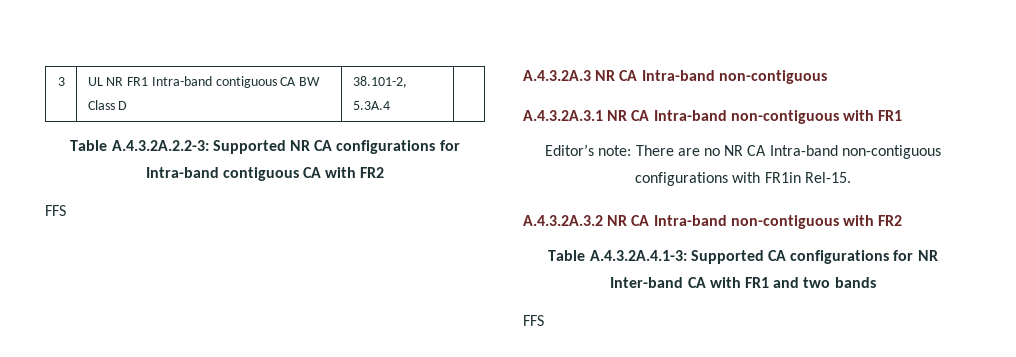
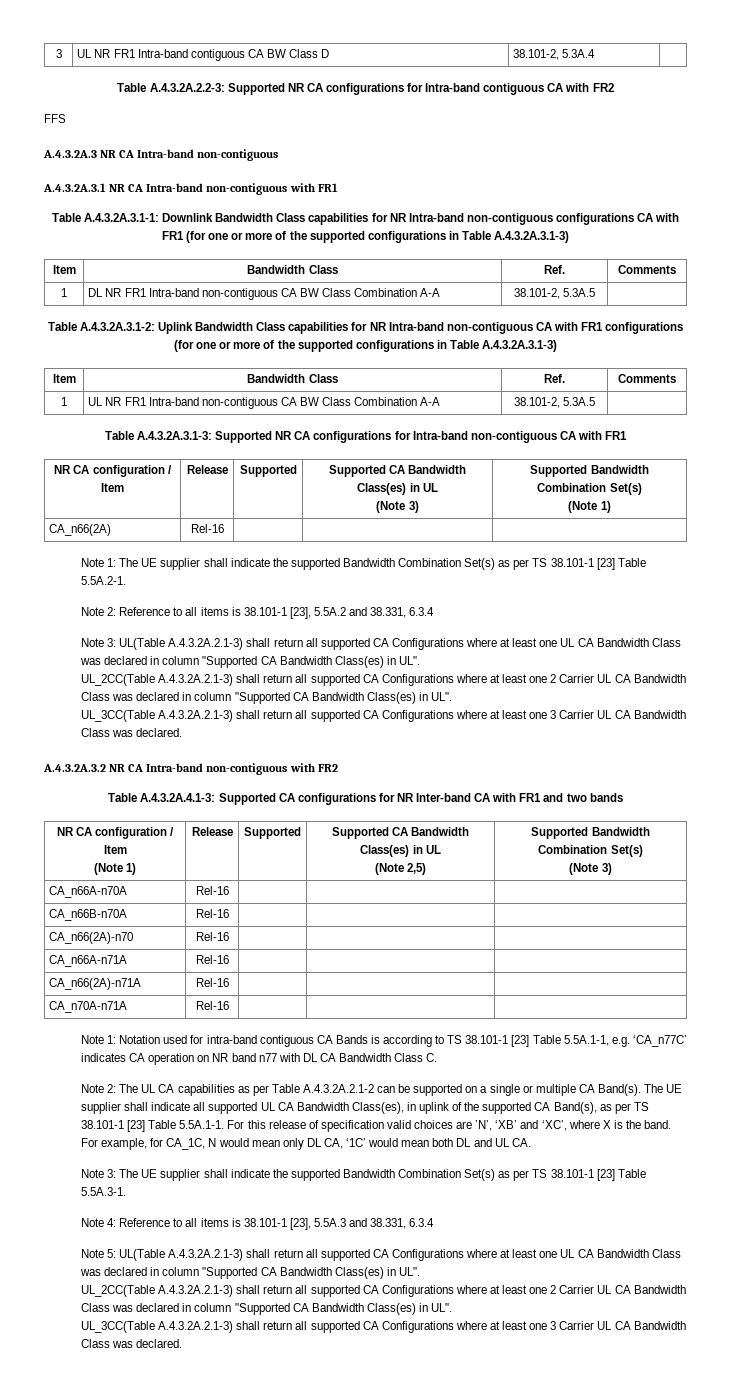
- Editor’s note: There are no NR CA Intra-band non-contiguous configurations with FR1in Rel-15.
+ Table A.4.3.2A.3.1-1: Downlink Bandwidth Class capabilities for NR Intra-band non-contiguous configurations CA with FR1 (for one or more of the supported configurations in Table A.4.3.2A.3.1-3)
+ Item | Bandwidth Class | Ref. | Comments
+ 1 | DL NR FR1 Intra-band non-contiguous CA BW Class Combination A-A | 38.101-2, 5.3A.5 |
+ Table A.4.3.2A.3.1-2: Uplink Bandwidth Class capabilities for NR Intra-band non-contiguous CA with FR1 configurations (for one or more of the supported configurations in Table A.4.3.2A.3.1-3)
+ Item | Bandwidth Class | Ref. | Comments
+ 1 | UL NR FR1 Intra-band non-contiguous CA BW Class Combination A-A | 38.101-2, 5.3A.5 |
+ Table A.4.3.2A.3.1-3: Supported NR CA configurations for Intra-band non-contiguous CA with FR1
+ NR CA configuration / Item | Release | Supported | Supported CA Bandwidth Class(es) in UL
+ (Note 3) | Supported Bandwidth Combination Set(s)
+ (Note 1)
+ CA_n66(2A) | Rel-16 | | |
+ Note 1: The UE supplier shall indicate the supported Bandwidth Combination Set(s) as per TS 38.101-1 [23] Table 5.5A.2-1.
+ Note 2: Reference to all items is 38.101-1 [23], 5.5A.2 and 38.331, 6.3.4
+ Note 3: UL(Table A.4.3.2A.2.1-3) shall return all supported CA Configurations where at least one UL CA Bandwidth Class was declared in column "Supported CA Bandwidth Class(es) in UL".
+ UL_2CC(Table A.4.3.2A.2.1-3) shall return all supported CA Configurations where at least one 2 Carrier UL CA Bandwidth Class was declared in column "Supported CA Bandwidth Class(es) in UL".
+ UL_3CC(Table A.4.3.2A.2.1-3) shall return all supported CA Configurations where at least one 3 Carrier UL CA Bandwidth Class was declared.
  Table A.4.3.2A.4.1-3: Supported CA configurations for NR Inter-band CA with FR1 and two bands
- FFS
+ NR CA configuration / Item
+ (Note 1) | Release | Supported | Supported CA Bandwidth Class(es) in UL
+ (Note 2,5) | Supported Bandwidth Combination Set(s)
+ (Note 3)
+ CA_n66A-n70A | Rel-16 | | |
+ CA_n66B-n70A | Rel-16 | | |
+ CA_n66(2A)-n70 | Rel-16 | | |
+ CA_n66A-n71A | Rel-16 | | |
+ CA_n66(2A)-n71A | Rel-16 | | |
+ CA_n70A-n71A | Rel-16 | | |
+ Note 1: Notation used for intra-band contiguous CA Bands is according to TS 38.101-1 [23] Table 5.5A.1-1, e.g. ‘CA_n77C’ indicates CA operation on NR band n77 with DL CA Bandwidth Class C.
+ Note 2: The UL CA capabilities as per Table A.4.3.2A.2.1-2 can be supported on a single or multiple CA Band(s). The UE supplier shall indicate all supported UL CA Bandwidth Class(es), in uplink of the supported CA Band(s), as per TS 38.101-1 [23] Table 5.5A.1-1. For this release of specification valid choices are ’N’, ‘XB’ and ‘XC’, where X is the band. For example, for CA_1C, N would mean only DL CA, ‘1C’ would mean both DL and UL CA.
+ Note 3: The UE supplier shall indicate the supported Bandwidth Combination Set(s) as per TS 38.101-1 [23] Table 5.5A.3-1.
+ Note 4: Reference to all items is 38.101-1 [23], 5.5A.3 and 38.331, 6.3.4
+ Note 5: UL(Table A.4.3.2A.2.1-3) shall return all supported CA Configurations where at least one UL CA Bandwidth Class was declared in column "Supported CA Bandwidth Class(es) in UL".
+ UL_2CC(Table A.4.3.2A.2.1-3) shall return all supported CA Configurations where at least one 2 Carrier UL CA Bandwidth Class was declared in column "Supported CA Bandwidth Class(es) in UL".
+ UL_3CC(Table A.4.3.2A.2.1-3) shall return all supported CA Configurations where at least one 3 Carrier UL CA Bandwidth Class was declared.

